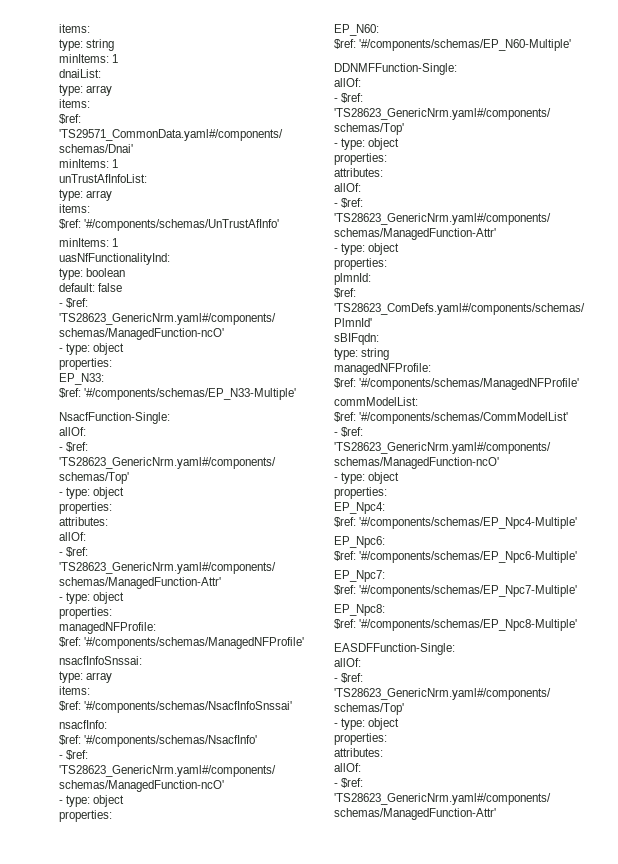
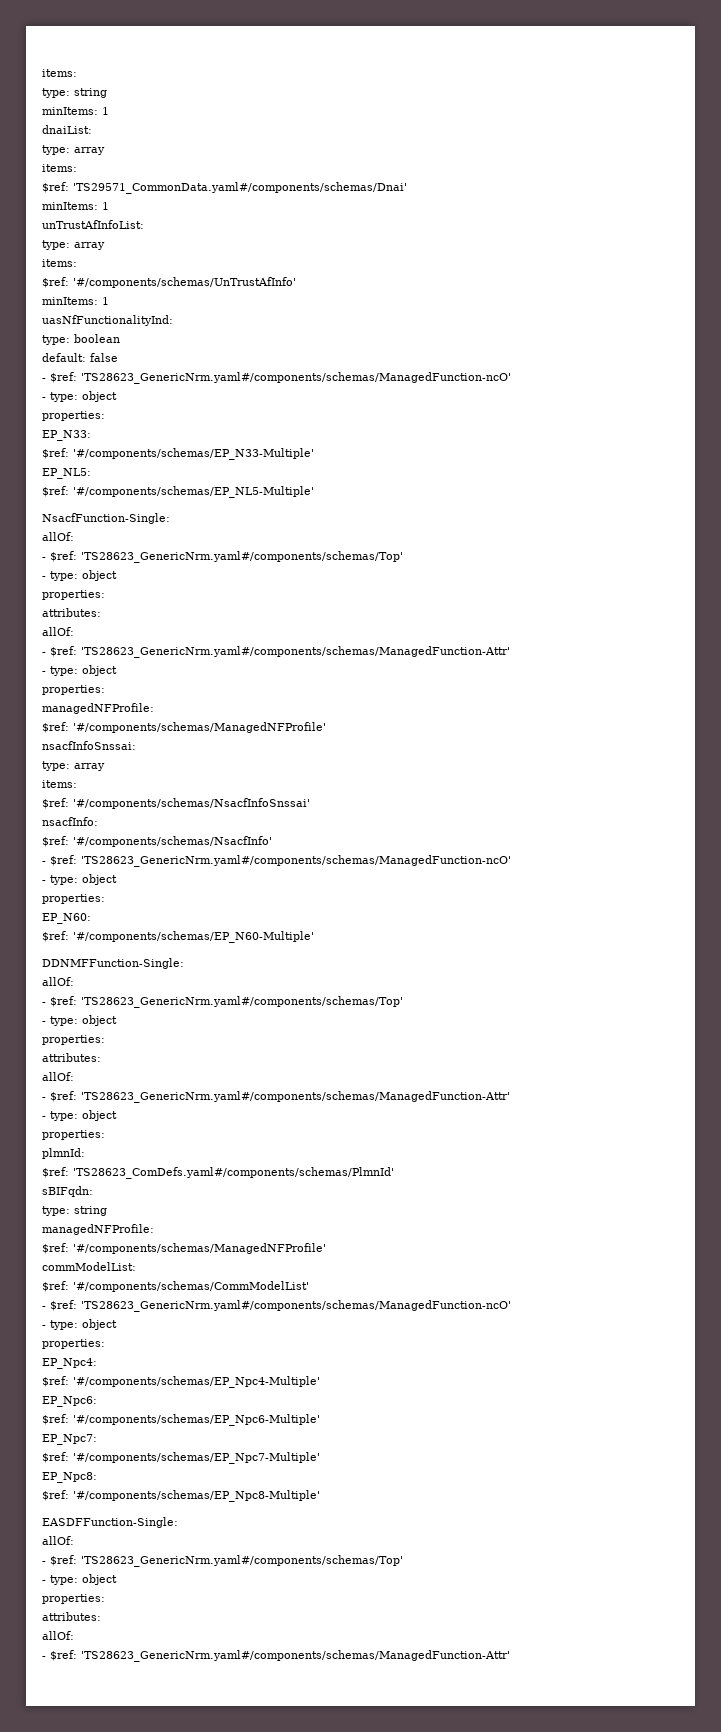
+ EP_NL5:
+ $ref: '#/components/schemas/EP_NL5-Multiple'

